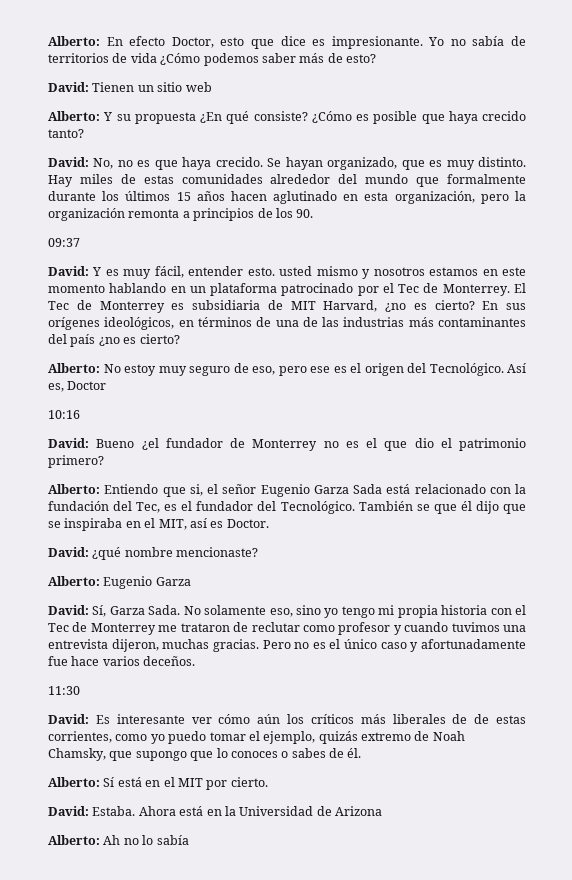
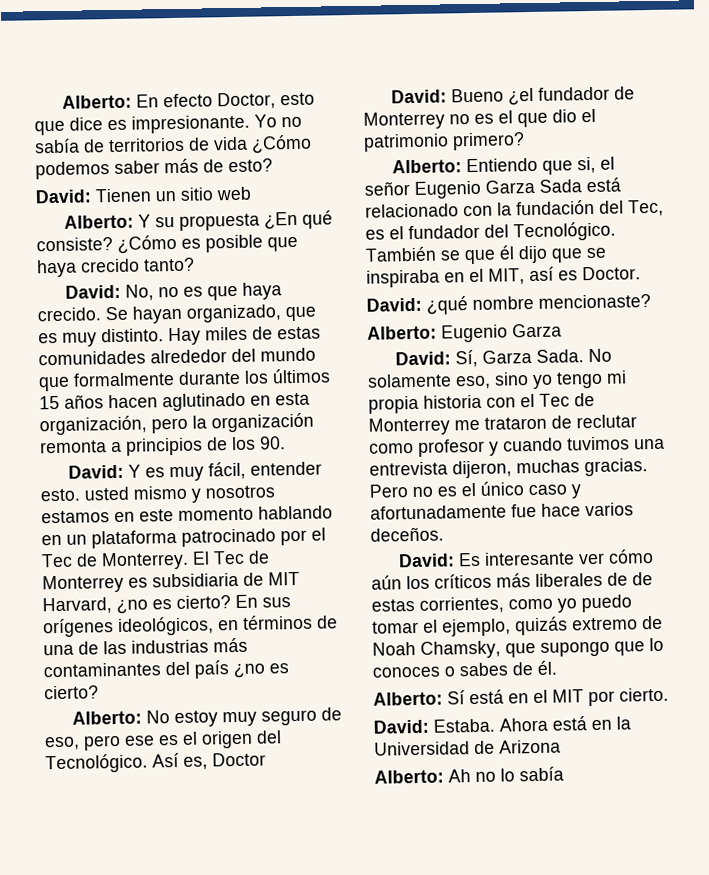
- 09:37
- 10:16
- 11:30

